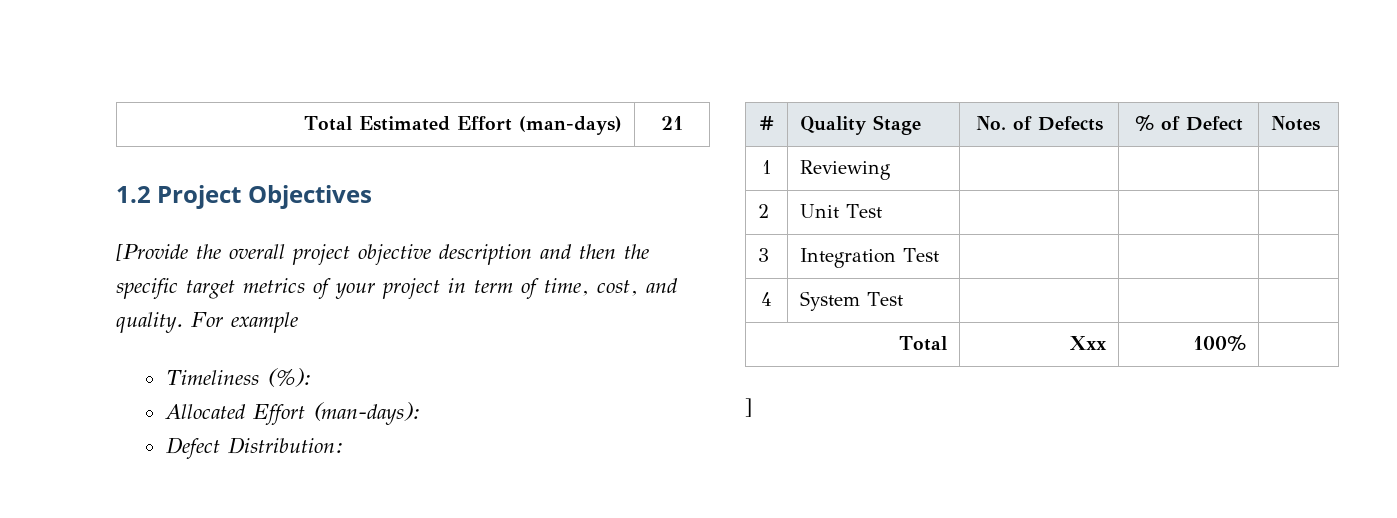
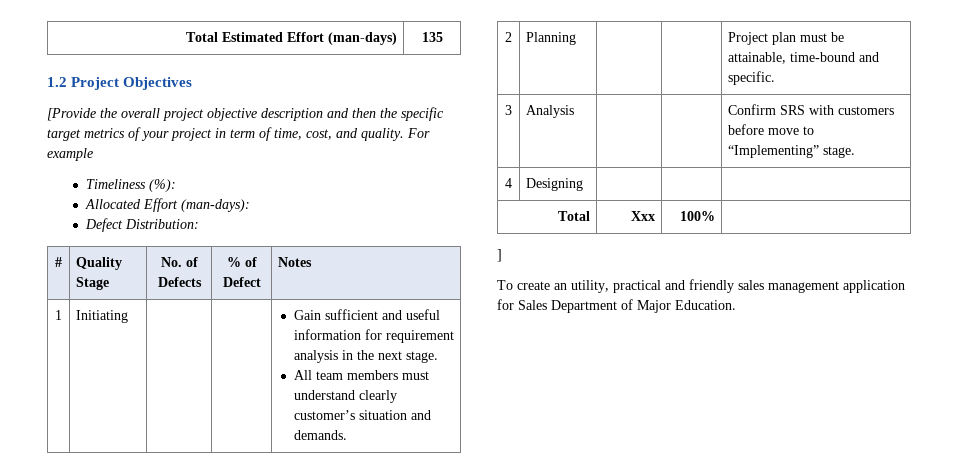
- Total Estimated Effort (man-days) | 21
+ Total Estimated Effort (man-days) | 135
- 1 | Reviewing | | |
- 2 | Unit Test | | |
- 3 | Integration Test | | |
+ 1 | Initiating | | | Gain sufficient and useful information for requirement analysis in the next stage.
+ All team members must understand clearly customer’s situation and demands.
+ 2 | Planning | | | Project plan must be attainable, time-bound and specific.
+ 3 | Analysis | | | Confirm SRS with customers before move to “Implementing” stage.
- 4 | System Test | | |
+ 4 | Designing | | |
+ To create an utility, practical and friendly sales management application for Sales Department of Major Education.

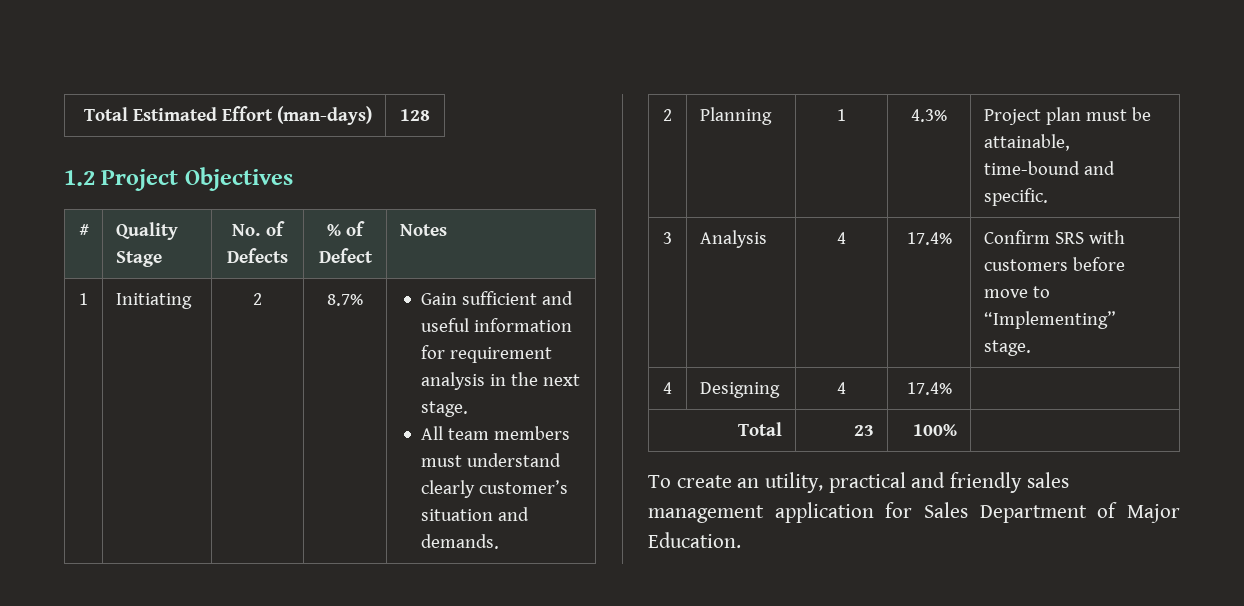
- Total Estimated Effort (man-days) | 135
+ Total Estimated Effort (man-days) | 128
- [Provide the overall project objective description and then the specific target metrics of your project in term of time, cost, and quality. For example
- Timeliness (%):
- Allocated Effort (man-days):
- Defect Distribution:
- 1 | Initiating | | | Gain sufficient and useful information for requirement analysis in the next stage.
+ 1 | Initiating | 2 | 8.7% | Gain sufficient and useful information for requirement analysis in the next stage.
- 2 | Planning | | | Project plan must be attainable, time-bound and specific.
+ 2 | Planning | 1 | 4.3% | Project plan must be attainable, time-bound and specific.
- 3 | Analysis | | | Confirm SRS with customers before move to “Implementing” stage.
+ 3 | Analysis | 4 | 17.4% | Confirm SRS with customers before move to “Implementing” stage.
- 4 | Designing | | |
+ 4 | Designing | 4 | 17.4% |
- Total | Xxx | 100% |
+ Total | 23 | 100% |
- ]

